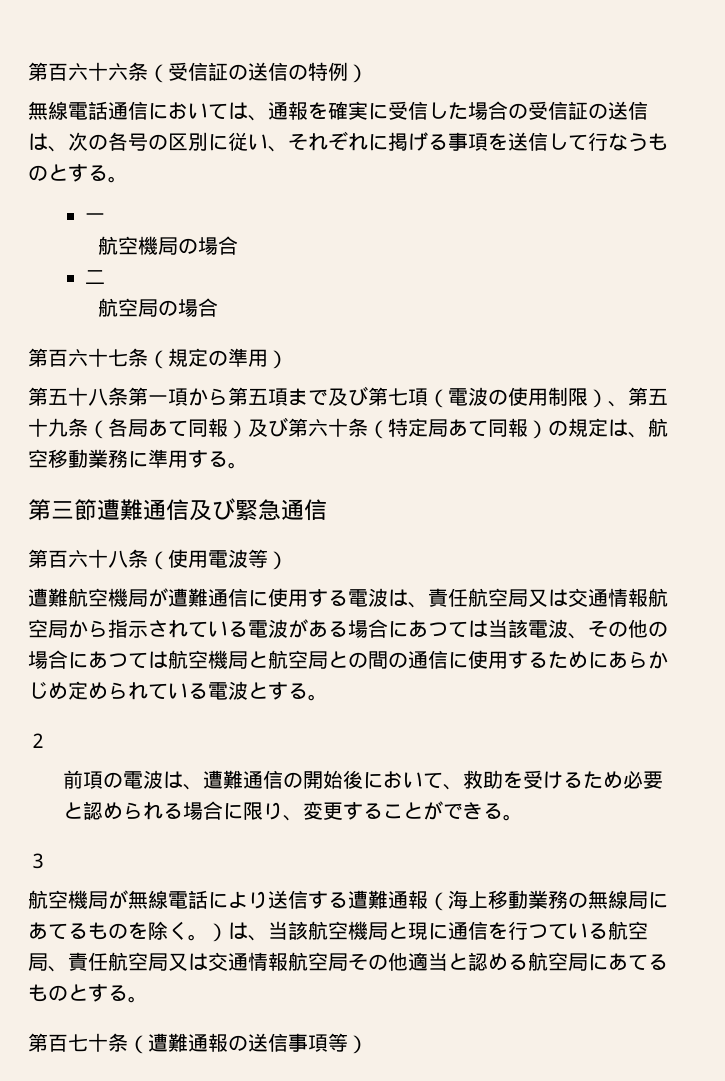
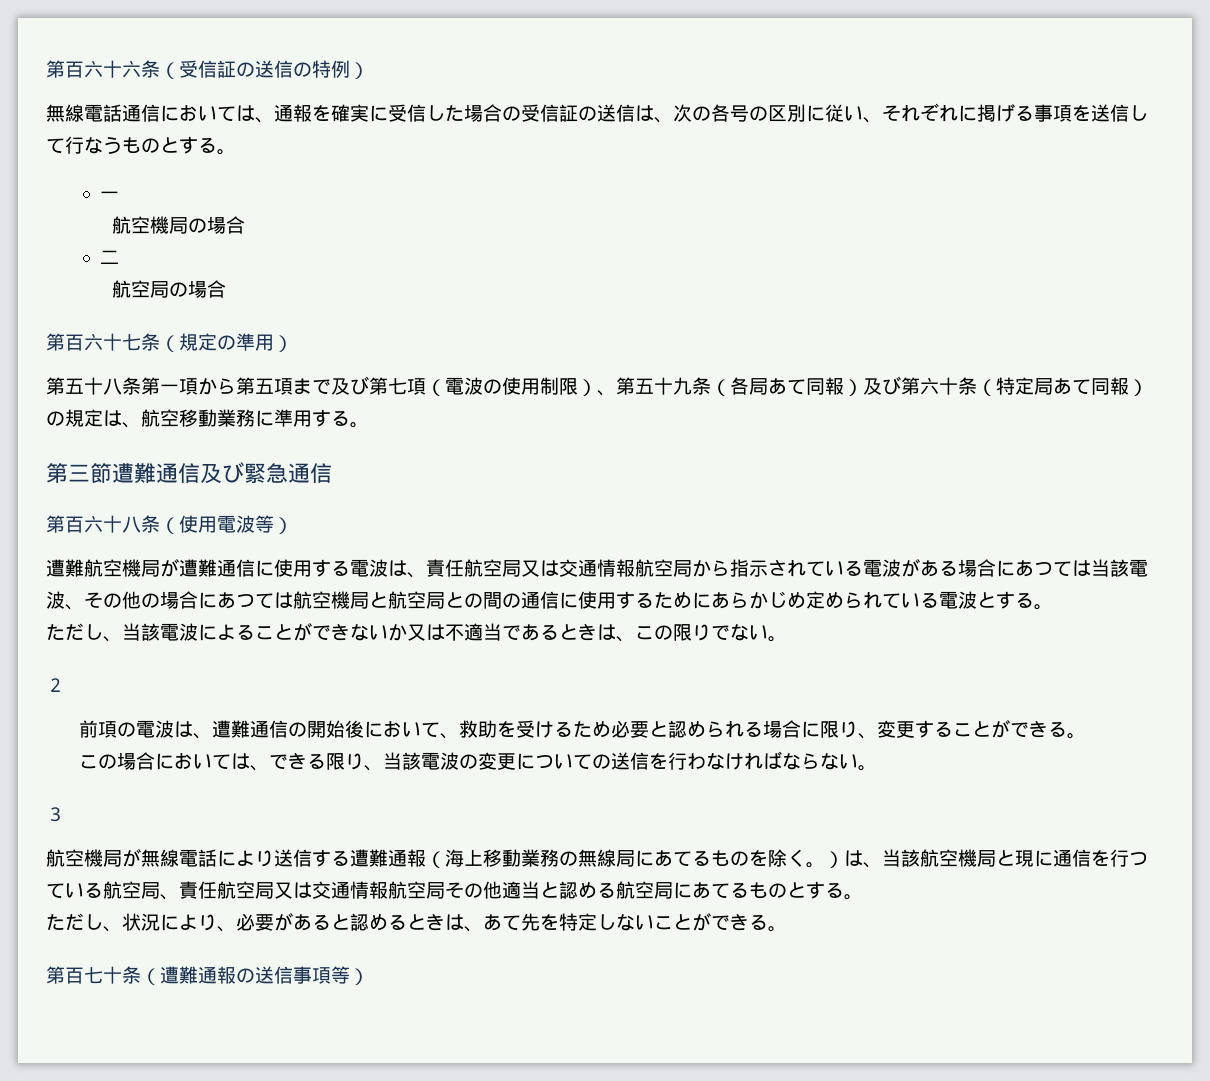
+ ただし、当該電波によることができないか又は不適当であるときは、この限りでない。
+ この場合においては、できる限り、当該電波の変更についての送信を行わなければならない。
+ ただし、状況により、必要があると認めるときは、あて先を特定しないことができる。

